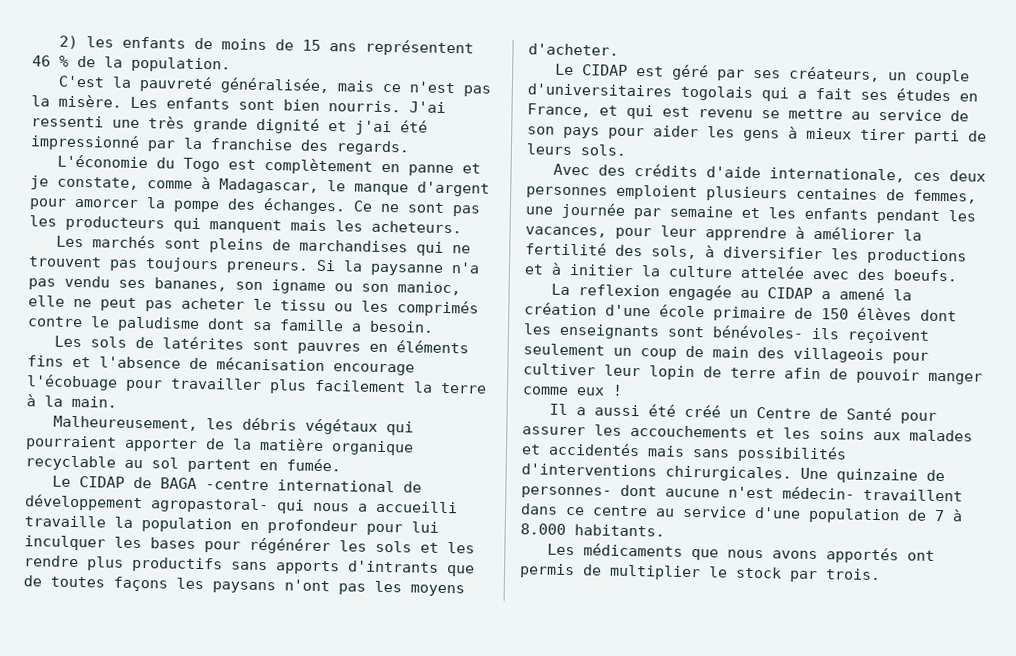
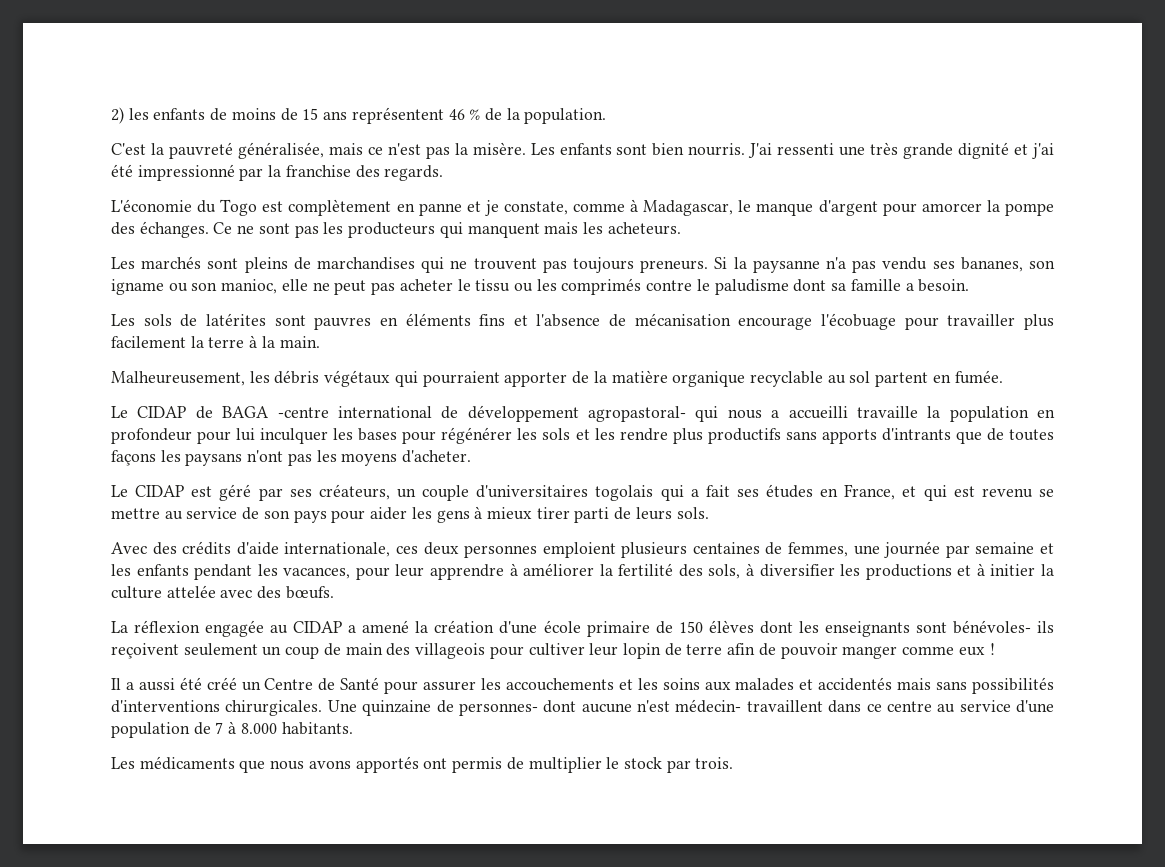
- Avec des crédits d'aide internationale, ces deux personnes emploient plusieurs centaines de femmes, une journée par semaine et les enfants pendant les vacances, pour leur apprendre à améliorer la fertilité des sols, à diversifier les productions et à initier la culture attelée avec des boeufs.
+ Avec des crédits d'aide internationale, ces deux personnes emploient plusieurs centaines de femmes, une journée par semaine et les enfants pendant les vacances, pour leur apprendre à améliorer la fertilité des sols, à diversifier les productions et à initier la culture attelée avec des bœufs.
- La reflexion engagée au CIDAP a amené la création d'une école primaire de 150 élèves dont les enseignants sont bénévoles- ils reçoivent seulement un coup de main des villageois pour cultiver leur lopin de terre afin de pouvoir manger comme eux !
+ La réflexion engagée au CIDAP a amené la création d'une école primaire de 150 élèves dont les enseignants sont bénévoles- ils reçoivent seulement un coup de main des villageois pour cultiver leur lopin de terre afin de pouvoir manger comme eux !

